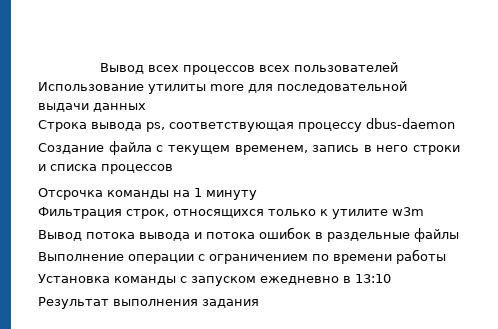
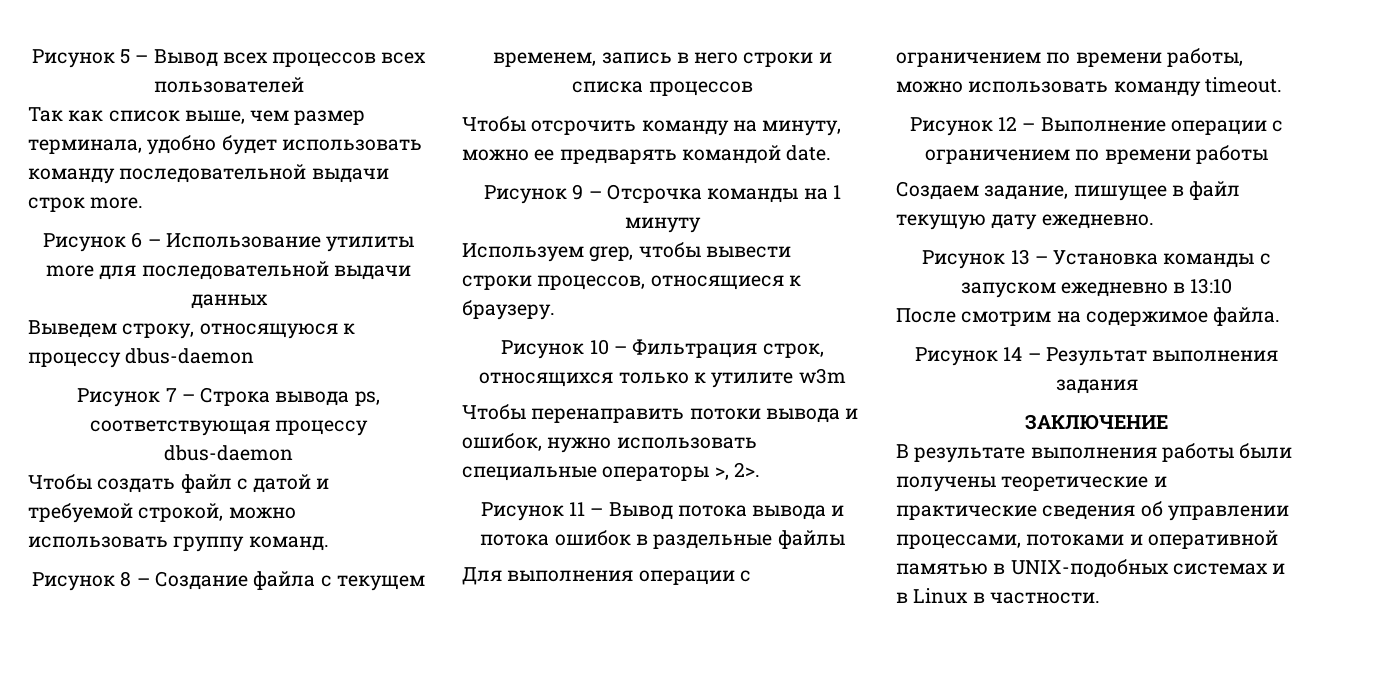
- Вывод всех процессов всех пользователей
+ Рисунок 5 – Вывод всех процессов всех пользователей
- Использование утилиты more для последовательной выдачи данных
+ Так как список выше, чем размер терминала, удобно будет использовать команду последовательной выдачи строк more.
+ Рисунок 6 – Использование утилиты more для последовательной выдачи данных
- Строка вывода ps, соответствующая процессу dbus-daemon
+ Выведем строку, относящуюся к процессу dbus-daemon
+ Рисунок 7 – Строка вывода ps, соответствующая процессу dbus-daemon
- Создание файла с текущем временем, запись в него строки и списка процессов
+ Чтобы создать файл с датой и требуемой строкой, можно использовать группу команд.
+ Рисунок 8 – Создание файла с текущем временем, запись в него строки и списка процессов
- Отсрочка команды на 1 минуту
+ Чтобы отсрочить команду на минуту, можно ее предварять командой date.
+ Рисунок 9 – Отсрочка команды на 1 минуту
- Фильтрация строк, относящихся только к утилите w3m
+ Используем grep, чтобы вывести строки процессов, относящиеся к браузеру.
+ Рисунок 10 – Фильтрация строк, относящихся только к утилите w3m
- Вывод потока вывода и потока ошибок в раздельные файлы
+ Чтобы перенаправить потоки вывода и ошибок, нужно использовать специальные операторы >, 2>.
+ Рисунок 11 – Вывод потока вывода и потока ошибок в раздельные файлы
- Выполнение операции с ограничением по времени работы
+ Для выполнения операции с ограничением по времени работы, можно использовать команду timeout.
+ Рисунок 12 – Выполнение операции с ограничением по времени работы
- Установка команды с запуском ежедневно в 13:10
+ Создаем задание, пишущее в файл текущую дату ежедневно.
+ Рисунок 13 – Установка команды с запуском ежедневно в 13:10
- Результат выполнения задания
+ После смотрим на содержимое файла.
+ Рисунок 14 – Результат выполнения задания
+ ЗАКЛЮЧЕНИЕ
+ В результате выполнения работы были получены теоретические и практические сведения об управлении процессами, потоками и оперативной памятью в UNIX-подобных системах и в Linux в частности.

